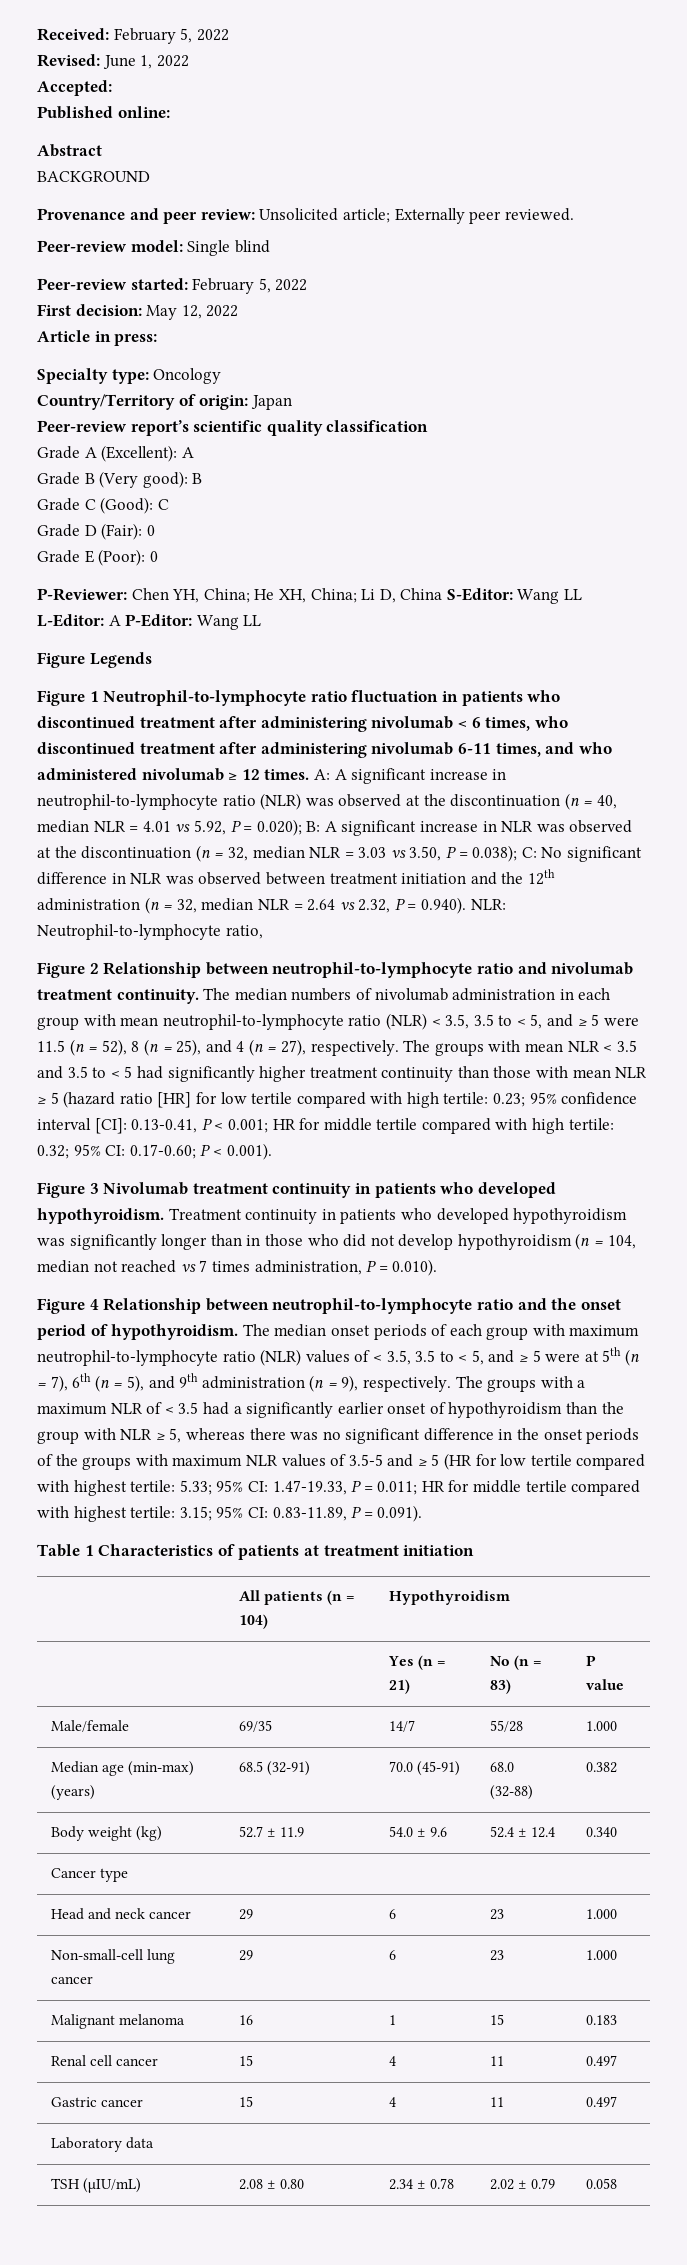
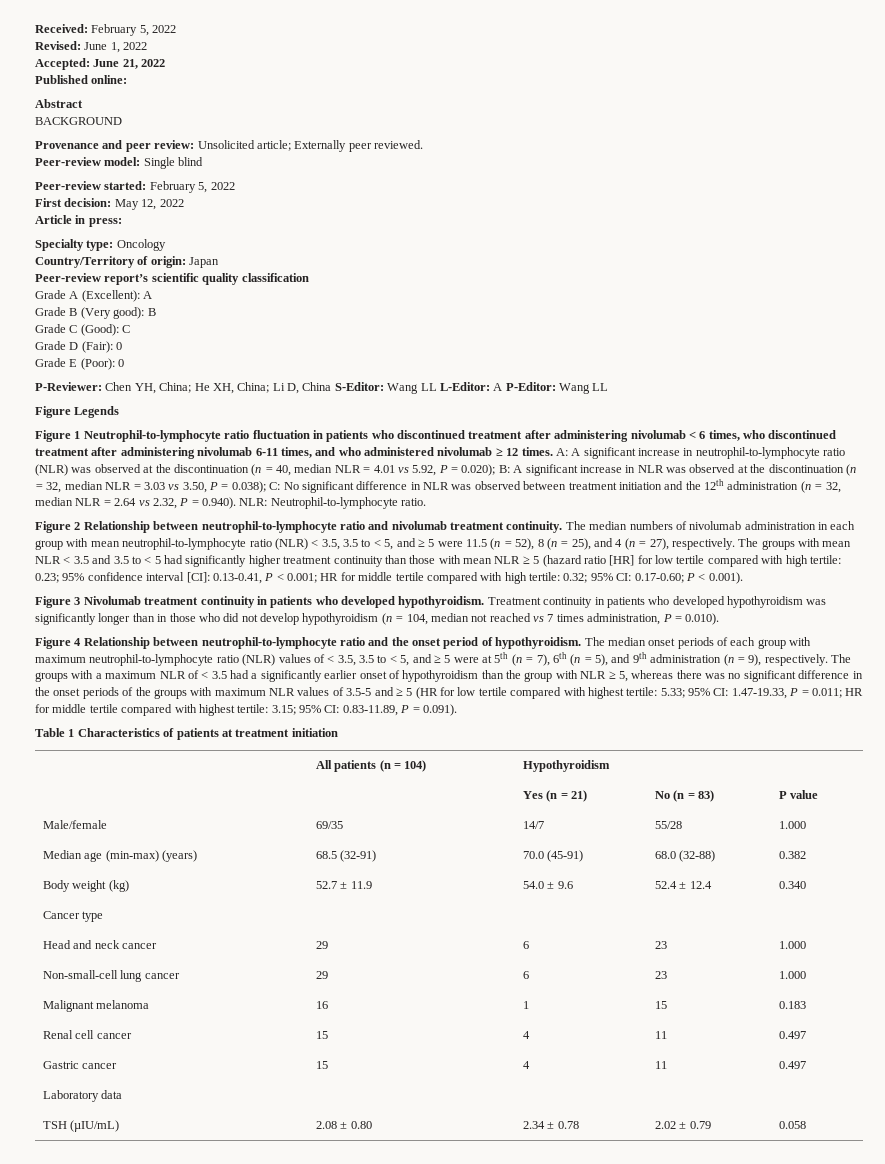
- Accepted:
+ Accepted: June 21, 2022
- Neutrophil-to-lymphocyte ratio,
+ Neutrophil-to-lymphocyte ratio.

